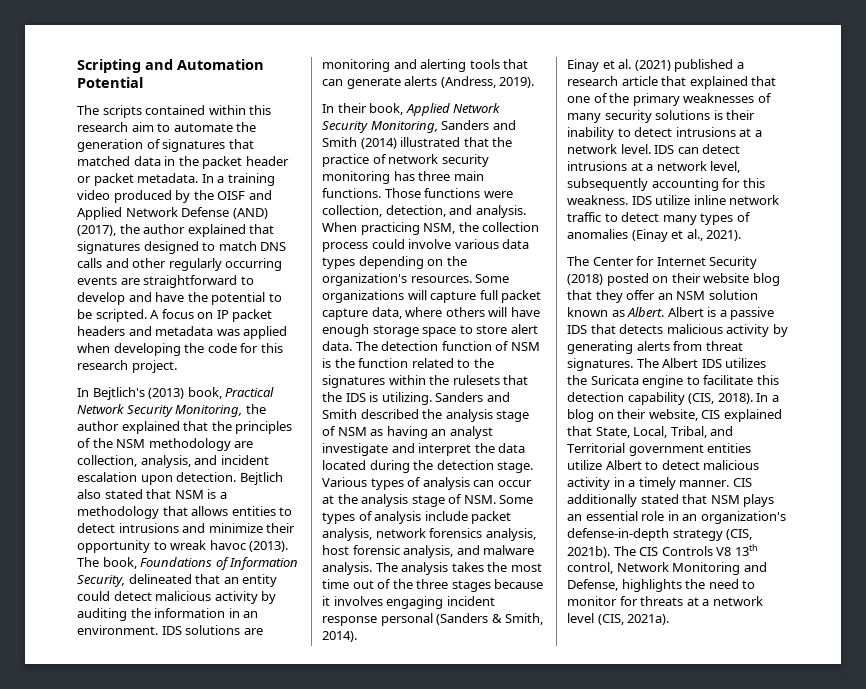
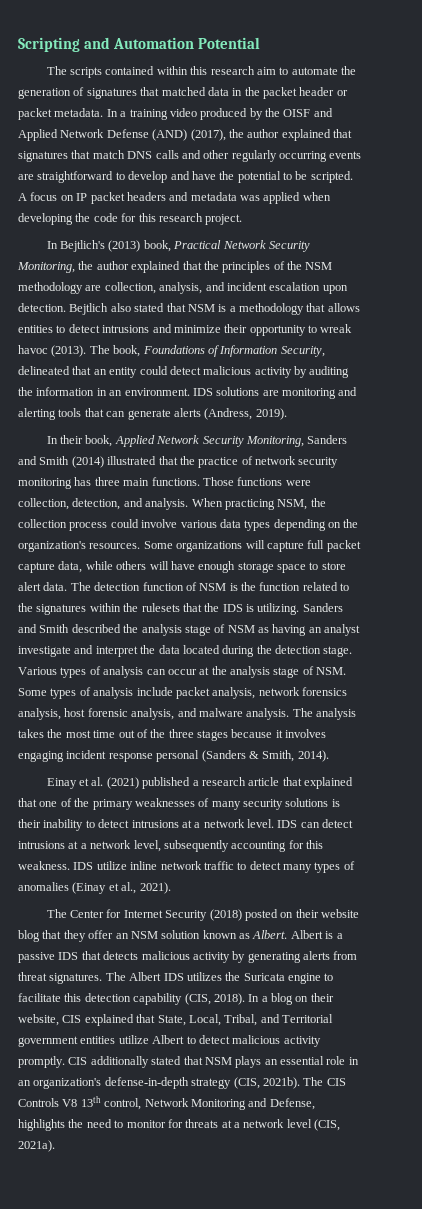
- In a training video produced by the OISF and Applied Network Defense (AND) (2017), the author explained that signatures designed to match DNS calls and other regularly occurring events are straightforward to develop and have the potential to be scripted.
+ In a training video produced by the OISF and Applied Network Defense (AND) (2017), the author explained that signatures that match DNS calls and other regularly occurring events are straightforward to develop and have the potential to be scripted.
- Some organizations will capture full packet capture data, where others will have enough storage space to store alert data.
+ Some organizations will capture full packet capture data, while others will have enough storage space to store alert data.
- In a blog on their website, CIS explained that State, Local, Tribal, and Territorial government entities utilize Albert to detect malicious activity in a timely manner.
+ In a blog on their website, CIS explained that State, Local, Tribal, and Territorial government entities utilize Albert to detect malicious activity promptly.

